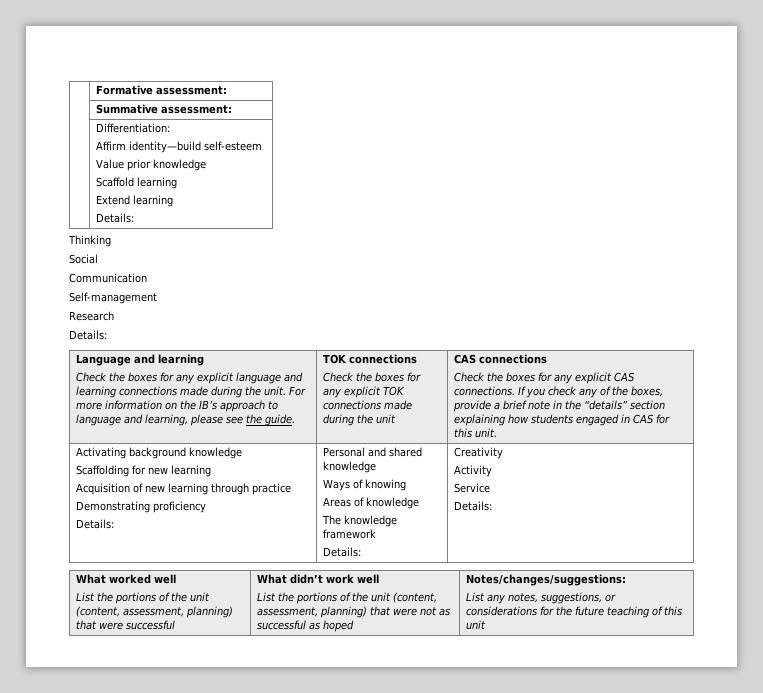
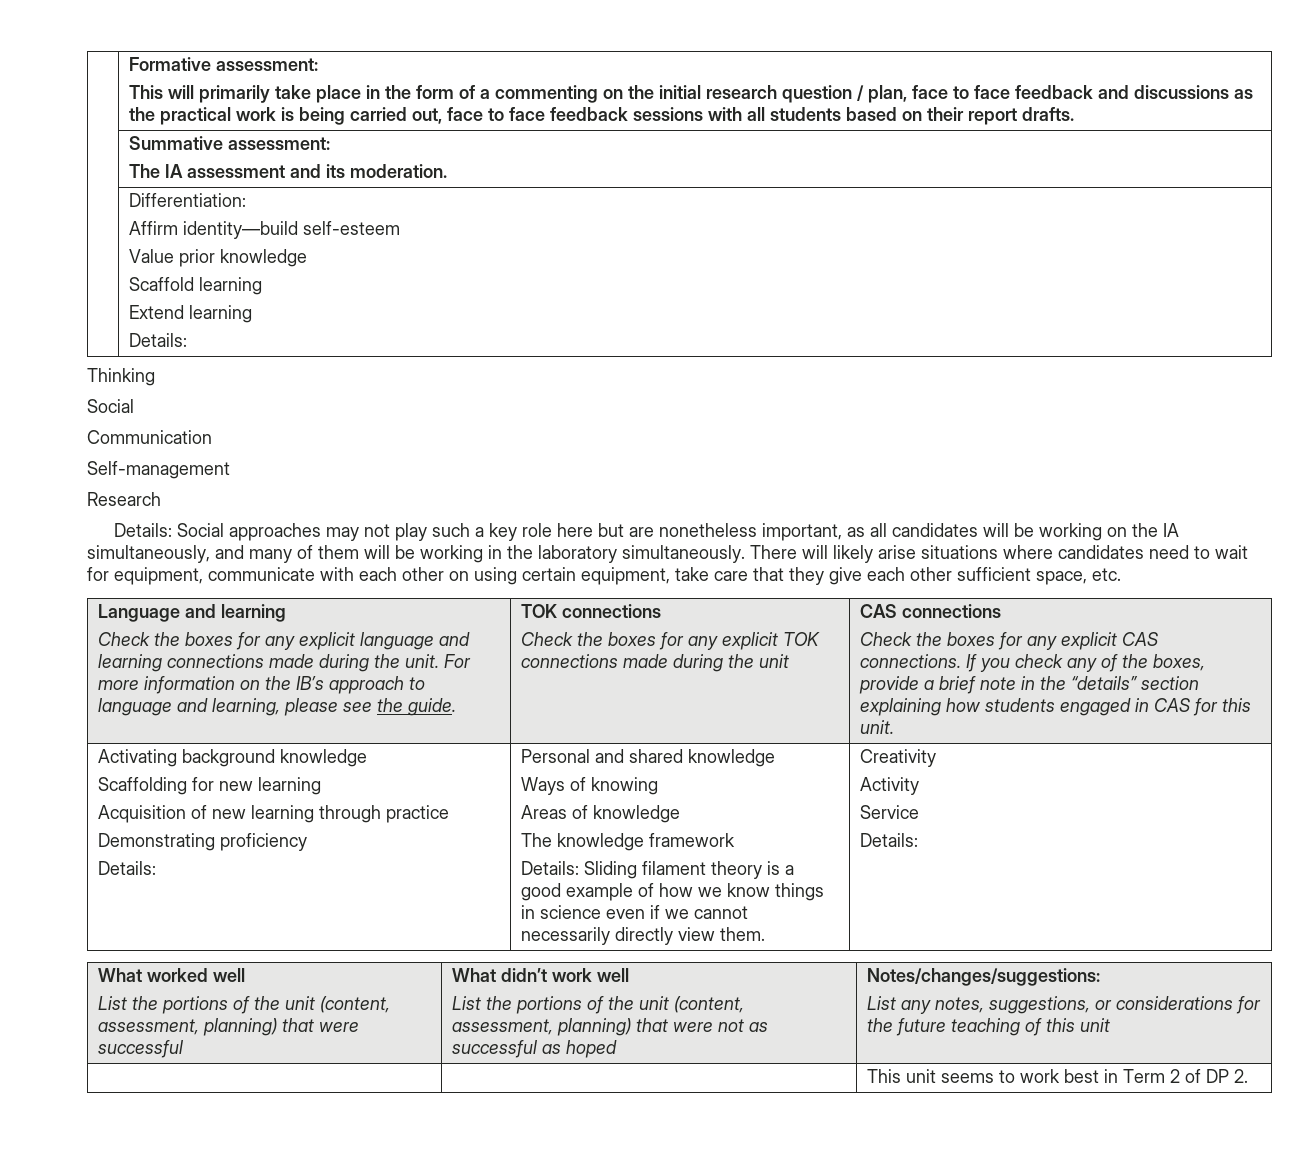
+ This will primarily take place in the form of a commenting on the initial research question / plan, face to face feedback and discussions as the practical work is being carried out, face to face feedback sessions with all students based on their report drafts.
  | Summative assessment:
+ The IA assessment and its moderation.
  Research
- Details:
+ Details: Social approaches may not play such a key role here but are nonetheless important, as all candidates will be working on the IA simultaneously, and many of them will be working in the laboratory simultaneously. There will likely arise situations where candidates need to wait for equipment, communicate with each other on using certain equipment, take care that they give each other sufficient space, etc.
  The knowledge framework
- Details:
+ Details: Sliding filament theory is a good example of how we know things in science even if we cannot necessarily directly view them.
+ | | This unit seems to work best in Term 2 of DP 2.

